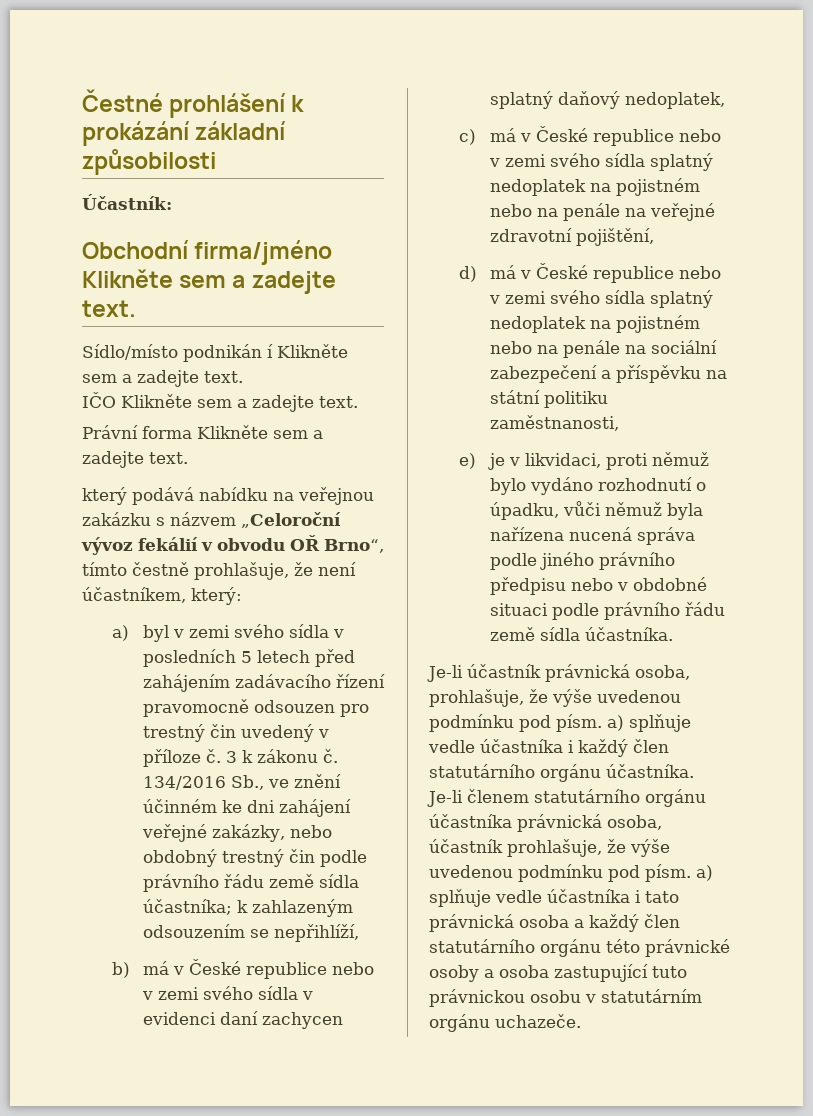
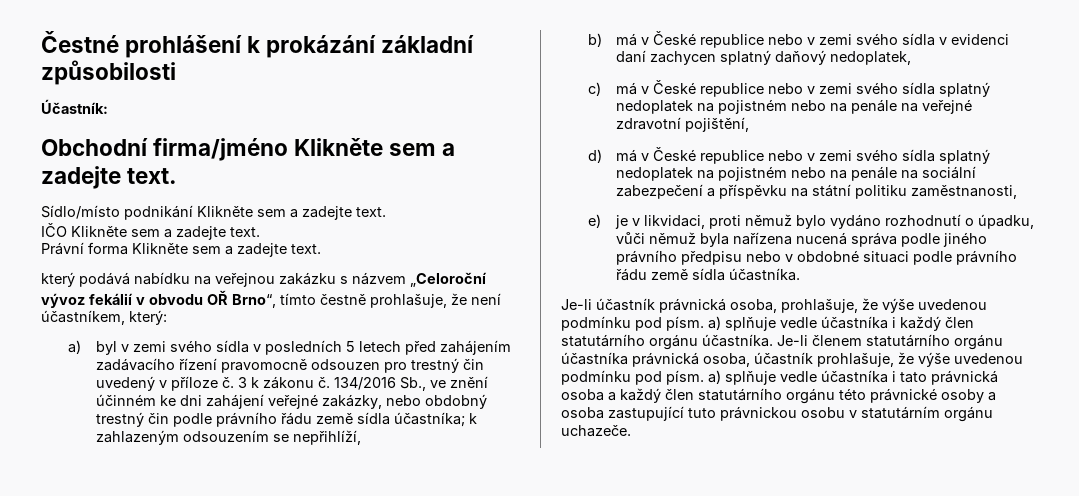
- Sídlo/místo podnikán í Klikněte sem a zadejte text.
+ Sídlo/místo podnikání Klikněte sem a zadejte text.

